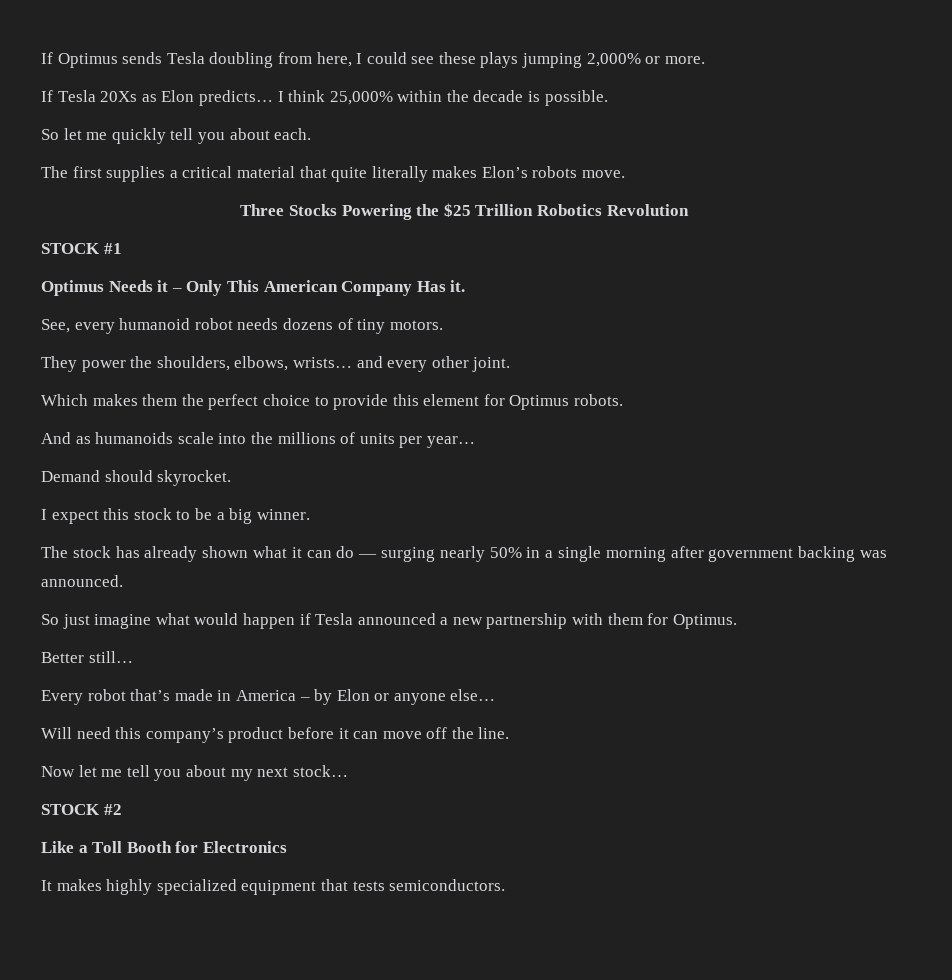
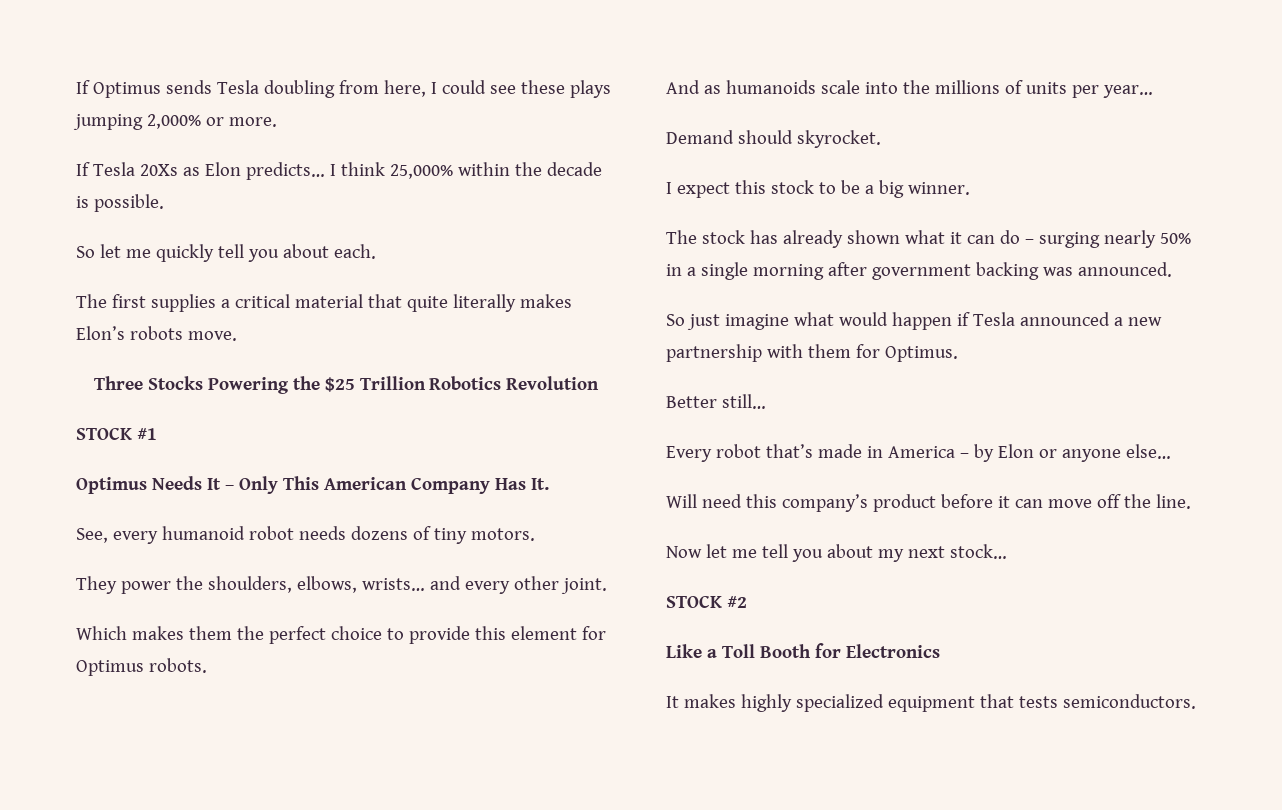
- Optimus Needs it – Only This American Company Has it.
+ Optimus Needs It – Only This American Company Has It.
- The stock has already shown what it can do — surging nearly 50% in a single morning after government backing was announced.
+ The stock has already shown what it can do – surging nearly 50% in a single morning after government backing was announced.

